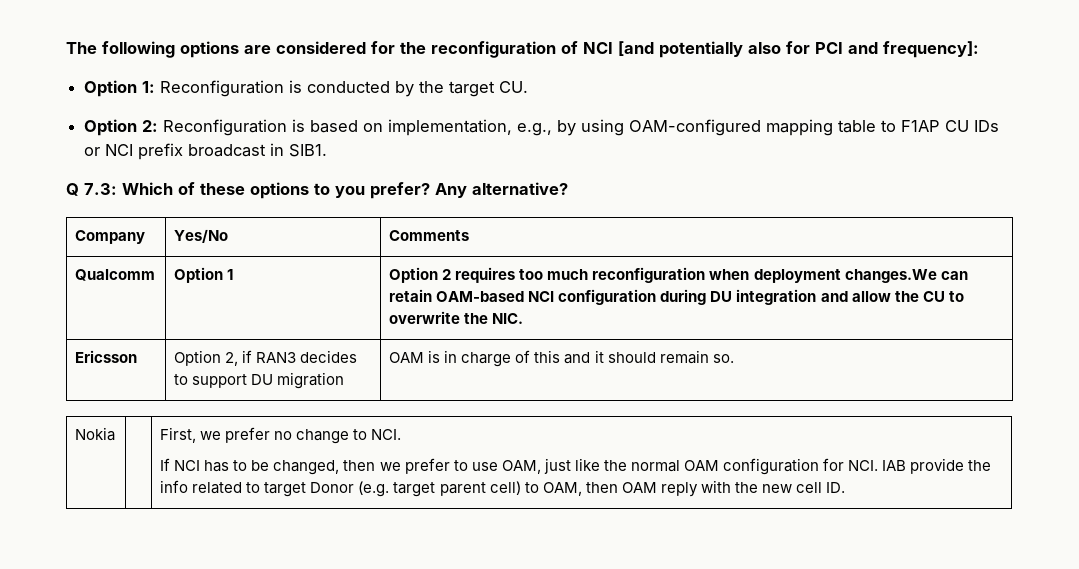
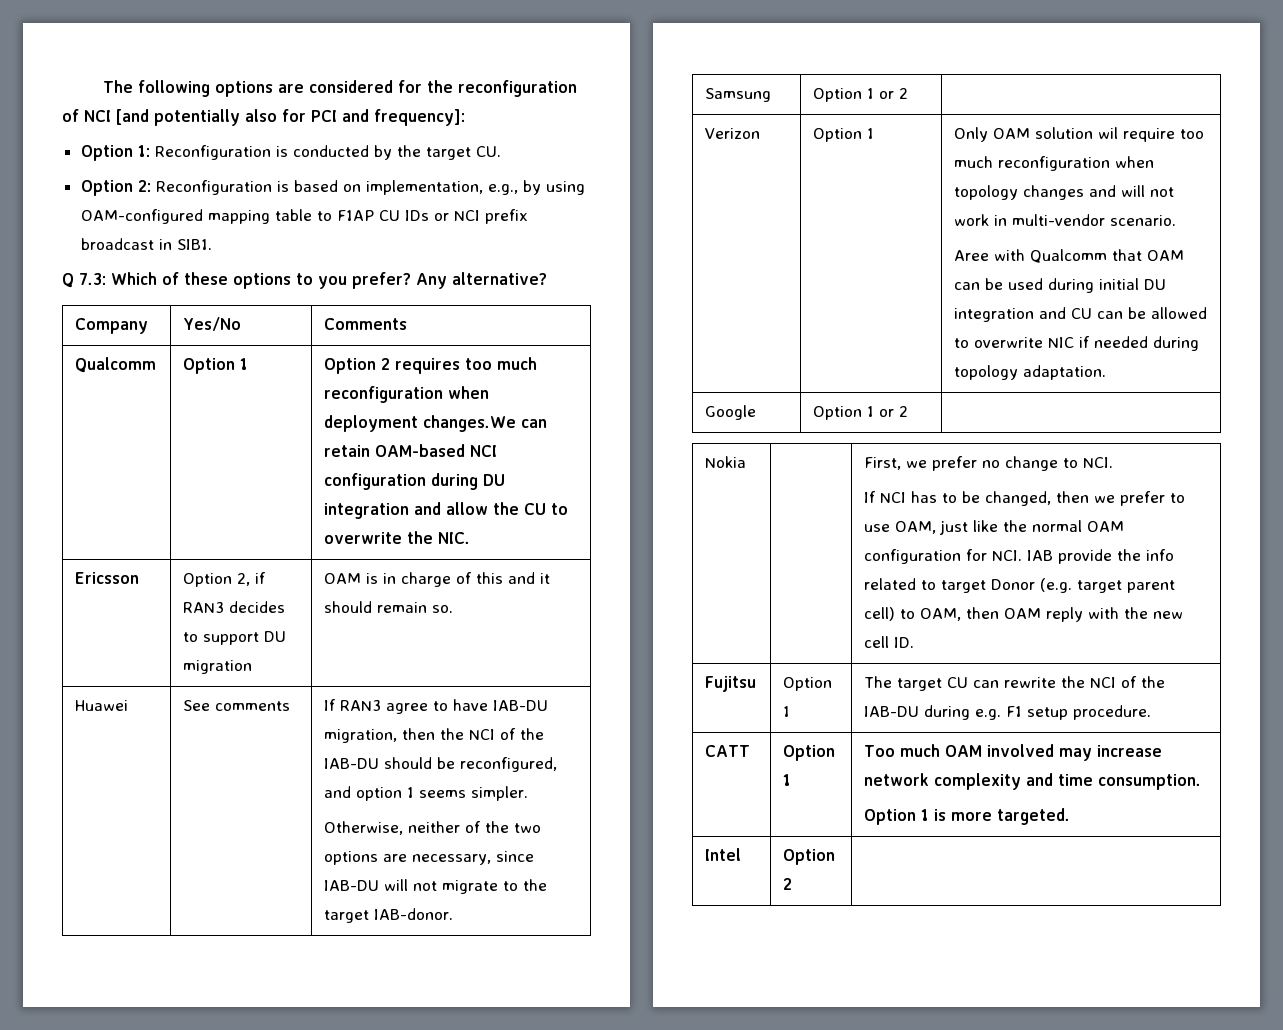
+ Huawei | See comments | If RAN3 agree to have IAB-DU migration, then the NCI of the IAB-DU should be reconfigured, and option 1 seems simpler.
+ Otherwise, neither of the two options are necessary, since IAB-DU will not migrate to the target IAB-donor.
+ Samsung | Option 1 or 2 |
+ Verizon | Option 1 | Only OAM solution wil require too much reconfiguration when topology changes and will not work in multi-vendor scenario.
+ Aree with Qualcomm that OAM can be used during initial DU integration and CU can be allowed to overwrite NIC if needed during topology adaptation.
+ Google | Option 1 or 2 |
+ Fujitsu | Option 1 | The target CU can rewrite the NCI of the IAB-DU during e.g. F1 setup procedure.
+ CATT | Option 1 | Too much OAM involved may increase network complexity and time consumption.
+ Option 1 is more targeted.
+ Intel | Option 2 |

